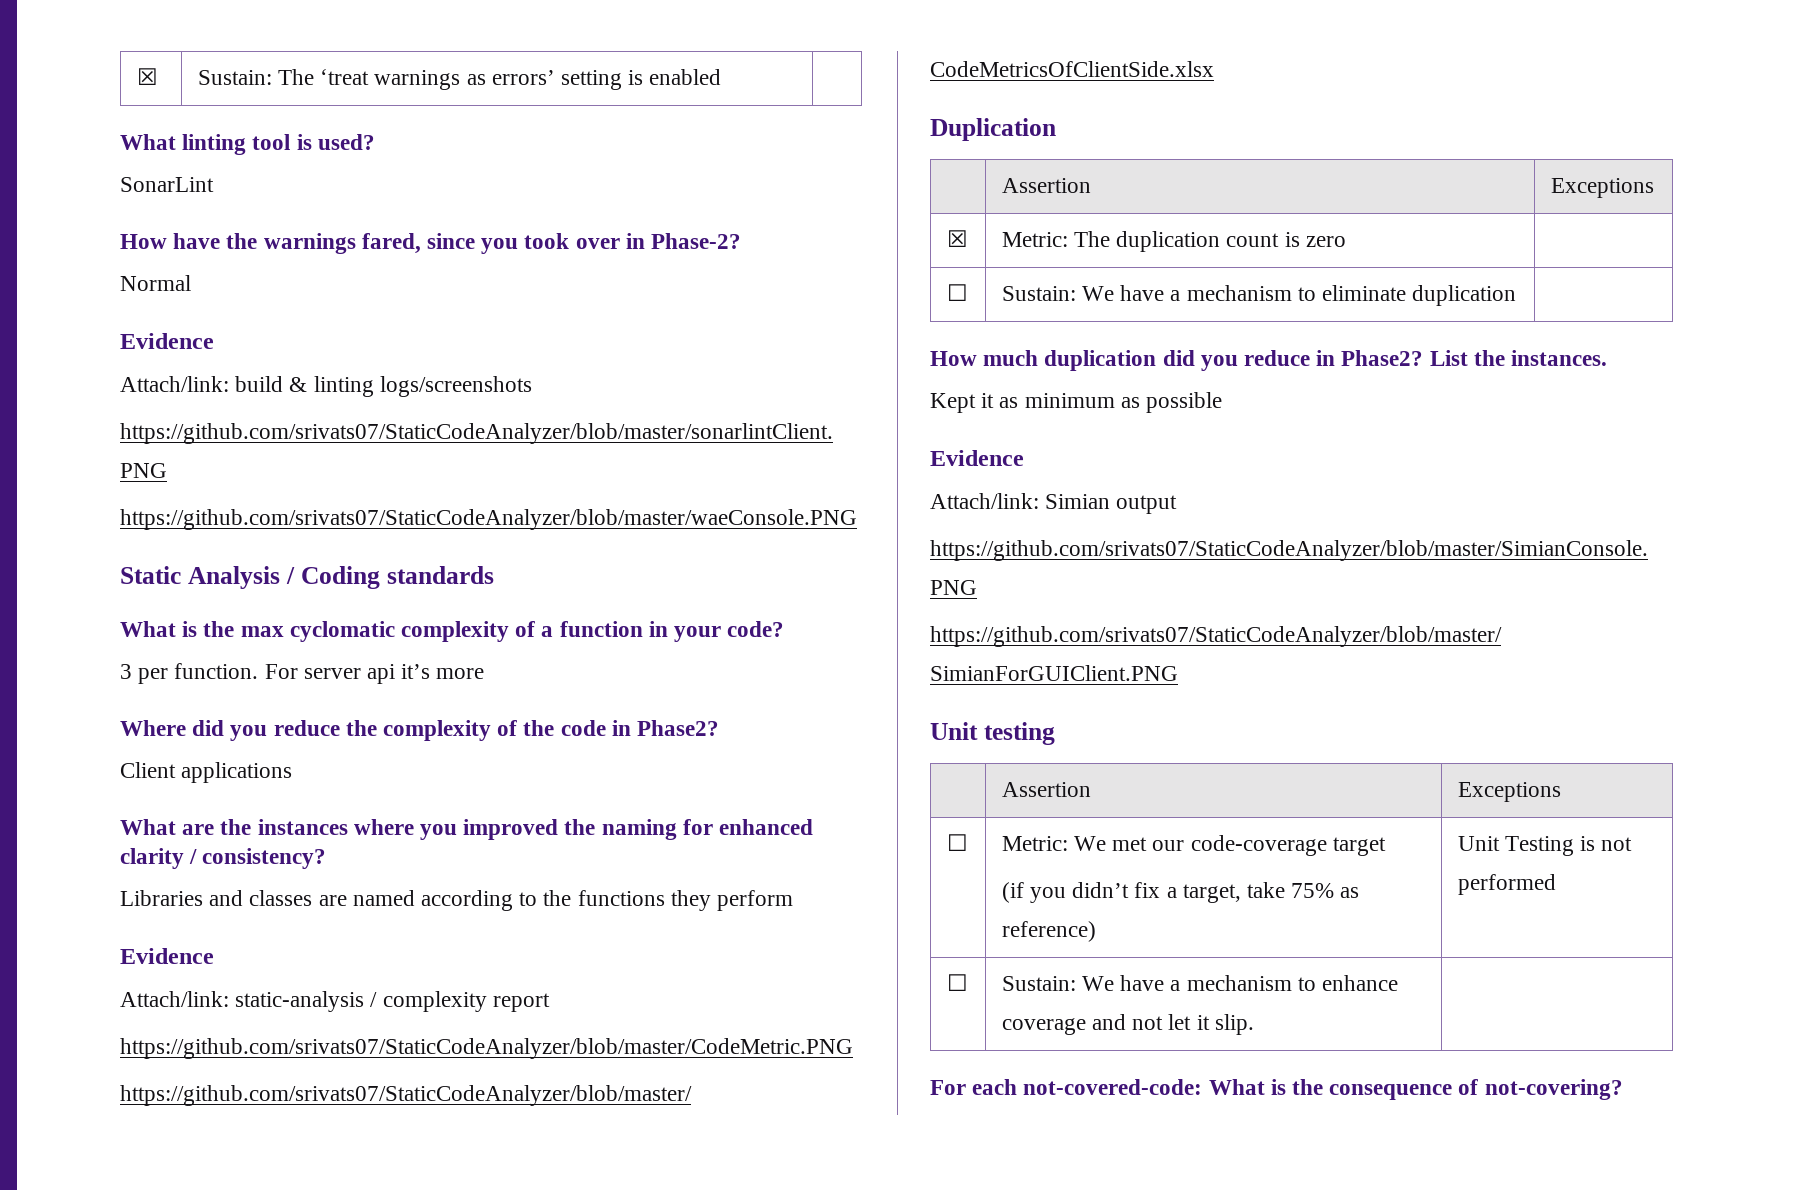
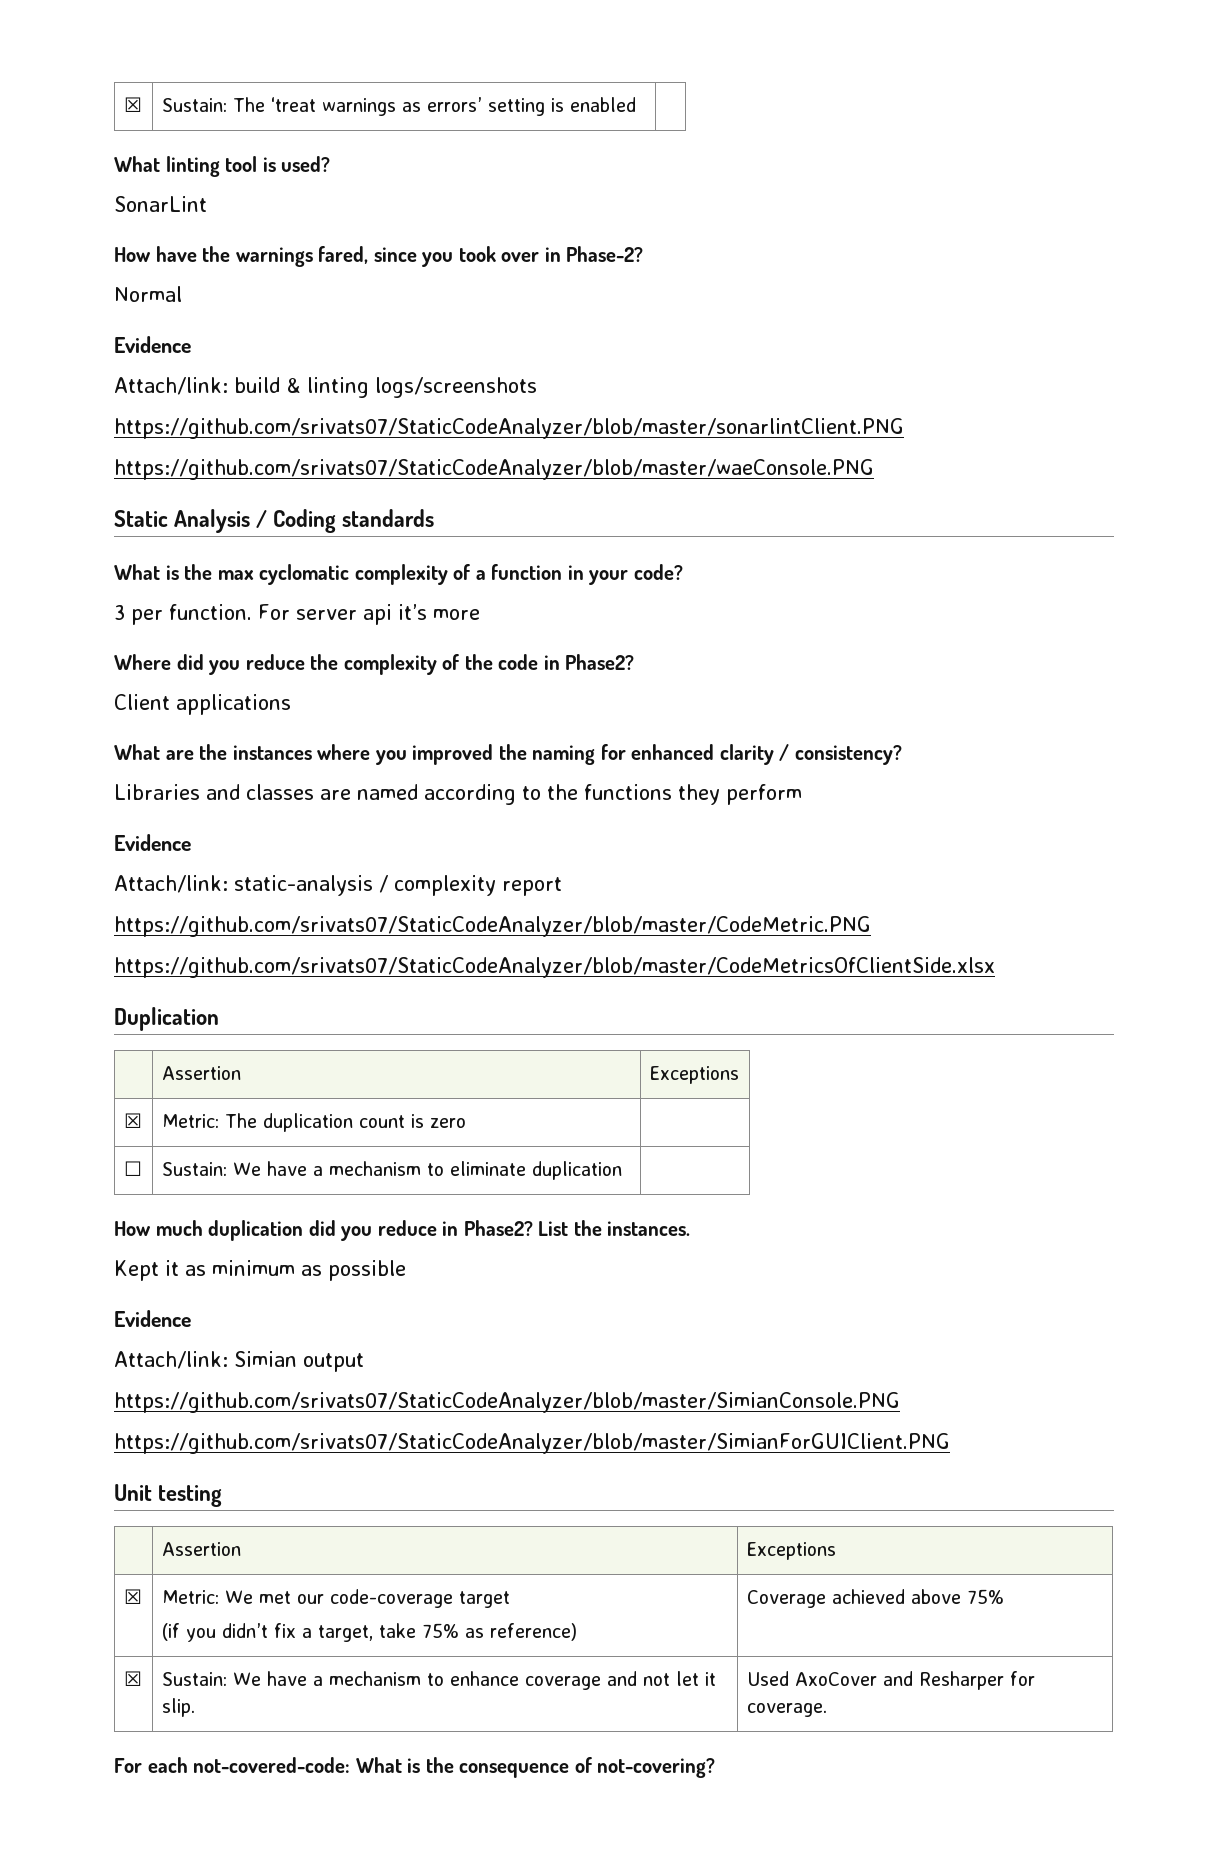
- ☐ | Metric: We met our code-coverage target
- (if you didn’t fix a target, take 75% as reference) | Unit Testing is not performed
- ☐ | Sustain: We have a mechanism to enhance coverage and not let it slip. |
+ ☒ | Metric: We met our code-coverage target
+ (if you didn’t fix a target, take 75% as reference) | Coverage achieved above 75%
+ ☒ | Sustain: We have a mechanism to enhance coverage and not let it slip. | Used AxoCover and Resharper for coverage.

